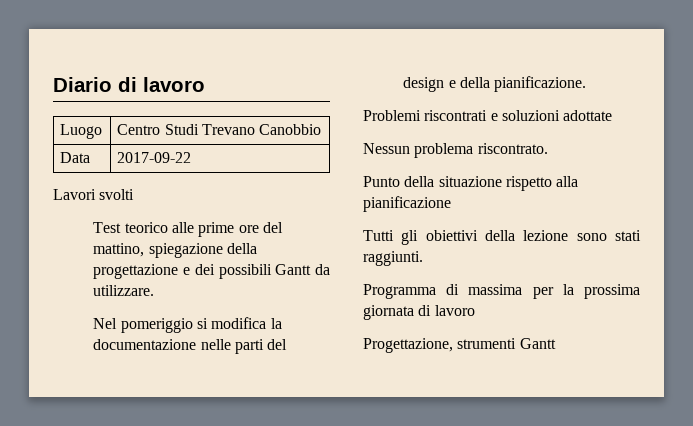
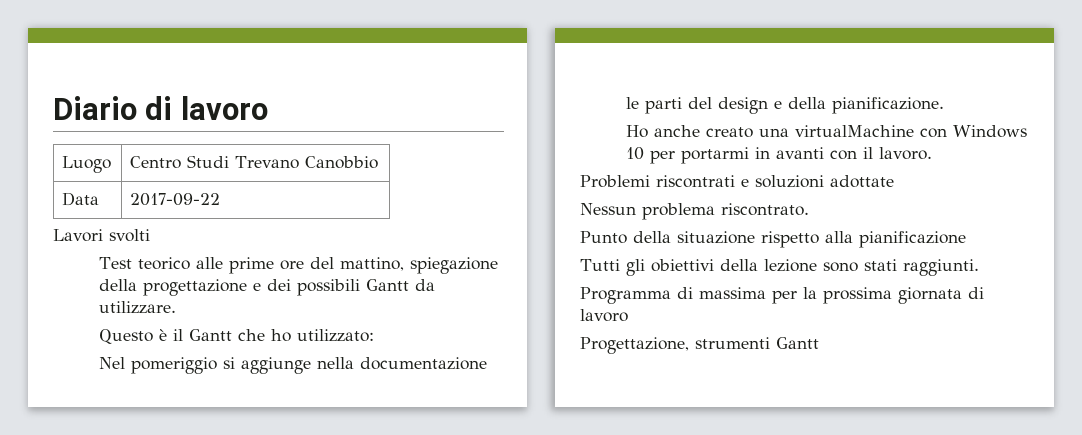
+ Questo è il Gantt che ho utilizzato:
- Nel pomeriggio si modifica la documentazione nelle parti del design e della pianificazione.
+ Nel pomeriggio si aggiunge nella documentazione le parti del design e della pianificazione.
+ Ho anche creato una virtualMachine con Windows 10 per portarmi in avanti con il lavoro.

